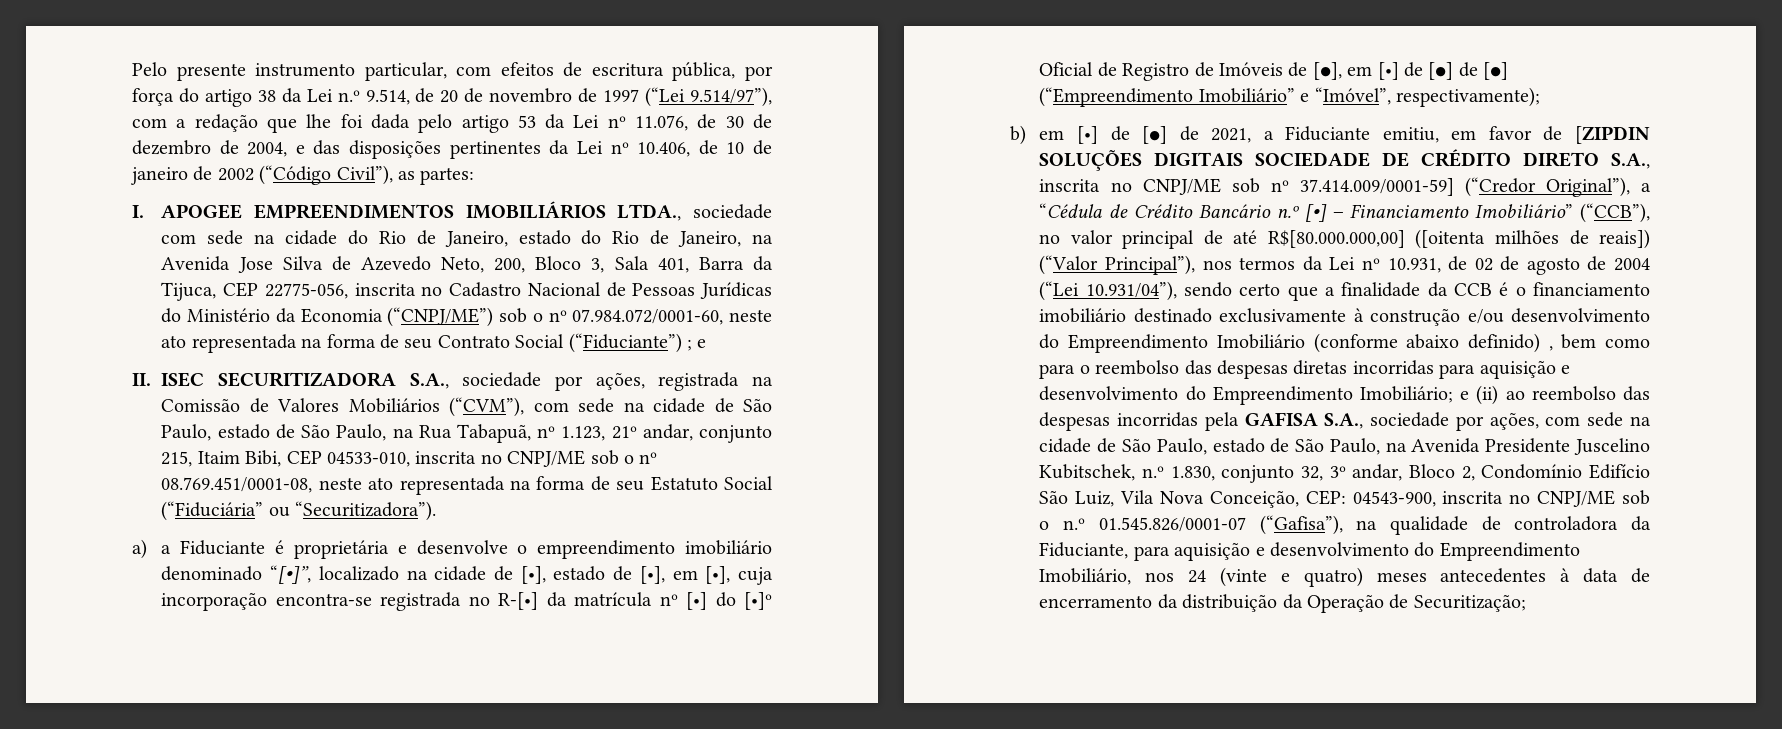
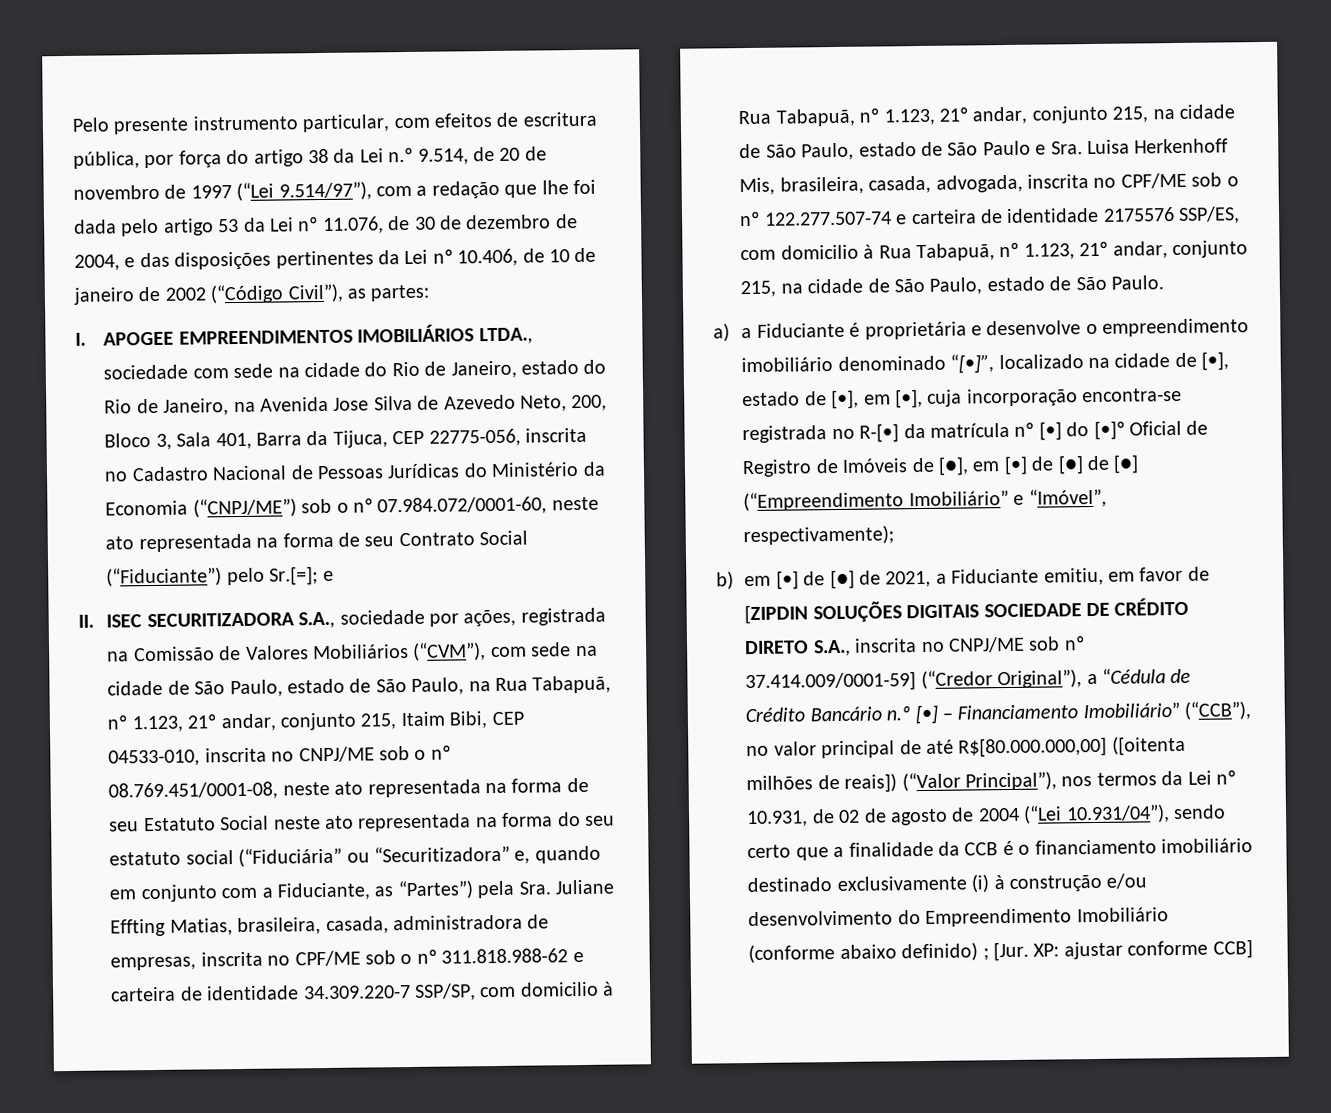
- I. APOGEE EMPREENDIMENTOS IMOBILIÁRIOS LTDA., sociedade com sede na cidade do Rio de Janeiro, estado do Rio de Janeiro, na Avenida Jose Silva de Azevedo Neto, 200, Bloco 3, Sala 401, Barra da Tijuca, CEP 22775-056, inscrita no Cadastro Nacional de Pessoas Jurídicas do Ministério da Economia (“CNPJ/ME”) sob o nº 07.984.072/0001-60, neste ato representada na forma de seu Contrato Social (“Fiduciante”) ;
+ I. APOGEE EMPREENDIMENTOS IMOBILIÁRIOS LTDA., sociedade com sede na cidade do Rio de Janeiro, estado do Rio de Janeiro, na Avenida Jose Silva de Azevedo Neto, 200, Bloco 3, Sala 401, Barra da Tijuca, CEP 22775-056, inscrita no Cadastro Nacional de Pessoas Jurídicas do Ministério da Economia (“CNPJ/ME”) sob o nº 07.984.072/0001-60, neste ato representada na forma de seu Contrato Social (“Fiduciante”) pelo Sr.[=];
- II. ISEC SECURITIZADORA S.A., sociedade por ações, registrada na Comissão de Valores Mobiliários (“CVM”), com sede na cidade de São Paulo, estado de São Paulo, na Rua Tabapuã, nº 1.123, 21º andar, conjunto 215, Itaim Bibi, CEP 04533-010, inscrita no CNPJ/ME sob o nº 08.769.451/0001-08, neste ato representada na forma de seu Estatuto Social (“Fiduciária” ou “Securitizadora”).
+ II. ISEC SECURITIZADORA S.A., sociedade por ações, registrada na Comissão de Valores Mobiliários (“CVM”), com sede na cidade de São Paulo, estado de São Paulo, na Rua Tabapuã, nº 1.123, 21º andar, conjunto 215, Itaim Bibi, CEP 04533-010, inscrita no CNPJ/ME sob o nº 08.769.451/0001-08, neste ato representada na forma de seu Estatuto Social neste ato representada na forma do seu estatuto social (“Fiduciária” ou “Securitizadora” e, quando em conjunto com a Fiduciante, as “Partes”) pela Sra. Juliane Effting Matias, brasileira, casada, administradora de empresas, inscrita no CPF/ME sob o nº 311.818.988-62 e carteira de identidade 34.309.220-7 SSP/SP, com domicilio à Rua Tabapuã, nº 1.123, 21º andar, conjunto 215, na cidade de São Paulo, estado de São Paulo e Sra. Luisa Herkenhoff Mis, brasileira, casada, advogada, inscrita no CPF/ME sob o nº 122.277.507-74 e carteira de identidade 2175576 SSP/ES, com domicilio à Rua Tabapuã, nº 1.123, 21º andar, conjunto 215, na cidade de São Paulo, estado de São Paulo.
- b) em [•] de [●] de 2021, a Fiduciante emitiu, em favor de [ZIPDIN SOLUÇÕES DIGITAIS SOCIEDADE DE CRÉDITO DIRETO S.A., inscrita no CNPJ/ME sob nº 37.414.009/0001-59] (“Credor Original”), a “Cédula de Crédito Bancário n.º [•] – Financiamento Imobiliário” (“CCB”), no valor principal de até R$[80.000.000,00] ([oitenta milhões de reais]) (“Valor Principal”), nos termos da Lei nº 10.931, de 02 de agosto de 2004 (“Lei 10.931/04”), sendo certo que a finalidade da CCB é o financiamento imobiliário destinado exclusivamente à construção e/ou desenvolvimento do Empreendimento Imobiliário (conforme abaixo definido) , bem como para o reembolso das despesas diretas incorridas para aquisição e desenvolvimento do Empreendimento Imobiliário; e (ii) ao reembolso das despesas incorridas pela GAFISA S.A., sociedade por ações, com sede na cidade de São Paulo, estado de São Paulo, na Avenida Presidente Juscelino Kubitschek, n.º 1.830, conjunto 32, 3º andar, Bloco 2, Condomínio Edifício São Luiz, Vila Nova Conceição, CEP: 04543-900, inscrita no CNPJ/ME sob o n.º 01.545.826/0001-07 (“Gafisa”), na qualidade de controladora da Fiduciante, para aquisição e desenvolvimento do Empreendimento Imobiliário, nos 24 (vinte e quatro) meses antecedentes à data de encerramento da distribuição da Operação de Securitização;
+ b) em [•] de [●] de 2021, a Fiduciante emitiu, em favor de [ZIPDIN SOLUÇÕES DIGITAIS SOCIEDADE DE CRÉDITO DIRETO S.A., inscrita no CNPJ/ME sob nº 37.414.009/0001-59] (“Credor Original”), a “Cédula de Crédito Bancário n.º [•] – Financiamento Imobiliário” (“CCB”), no valor principal de até R$[80.000.000,00] ([oitenta milhões de reais]) (“Valor Principal”), nos termos da Lei nº 10.931, de 02 de agosto de 2004 (“Lei 10.931/04”), sendo certo que a finalidade da CCB é o financiamento imobiliário destinado exclusivamente (i) à construção e/ou desenvolvimento do Empreendimento Imobiliário (conforme abaixo definido) ; [Jur. XP: ajustar conforme CCB]

